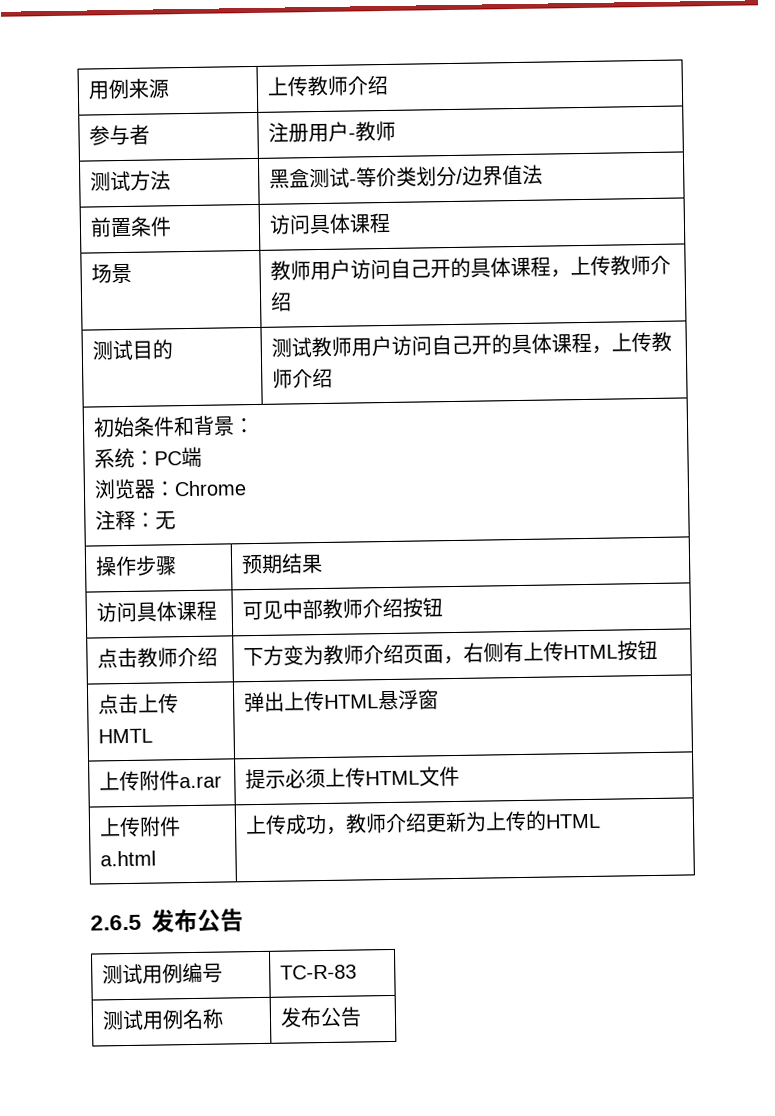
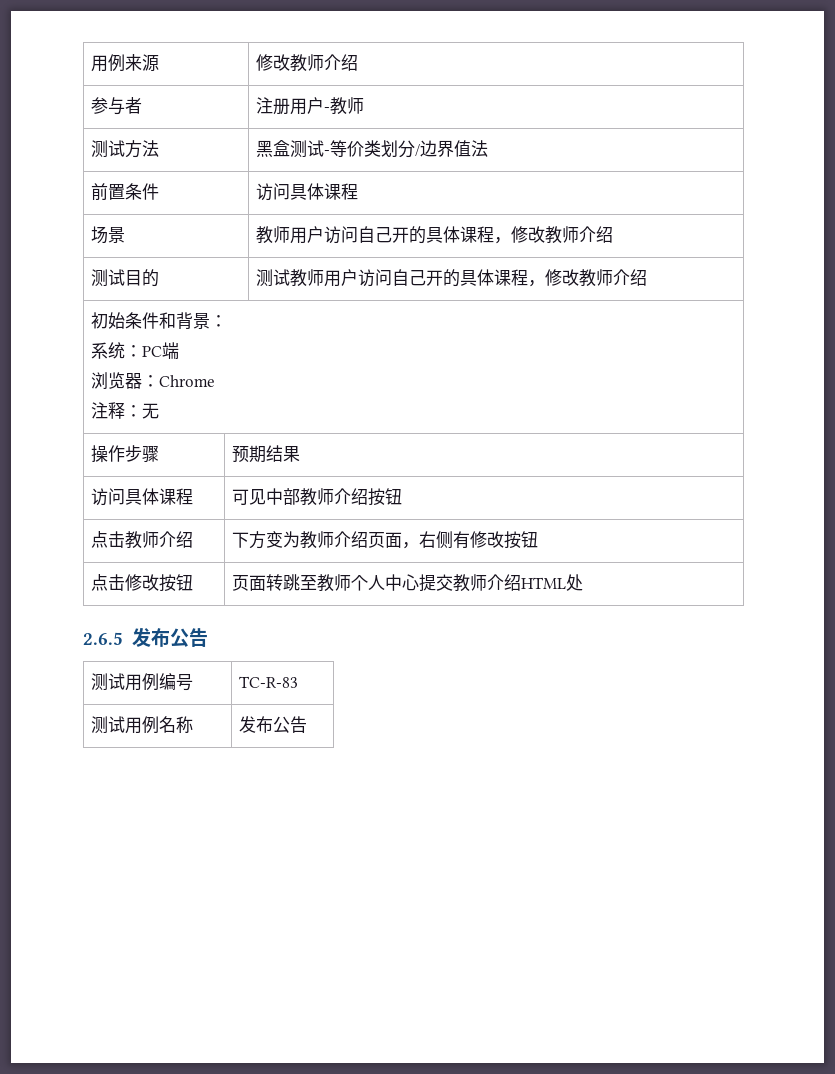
- 用例来源 | 上传教师介绍
+ 用例来源 | 修改教师介绍
- 场景 | 教师用户访问自己开的具体课程，上传教师介绍
+ 场景 | 教师用户访问自己开的具体课程，修改教师介绍
- 测试目的 | 测试教师用户访问自己开的具体课程，上传教师介绍
+ 测试目的 | 测试教师用户访问自己开的具体课程，修改教师介绍
- 点击教师介绍 | 下方变为教师介绍页面，右侧有上传HTML按钮
- 点击上传HMTL | 弹出上传HTML悬浮窗
- 上传附件a.rar | 提示必须上传HTML文件
- 上传附件a.html | 上传成功，教师介绍更新为上传的HTML
+ 点击教师介绍 | 下方变为教师介绍页面，右侧有修改按钮
+ 点击修改按钮 | 页面转跳至教师个人中心提交教师介绍HTML处

